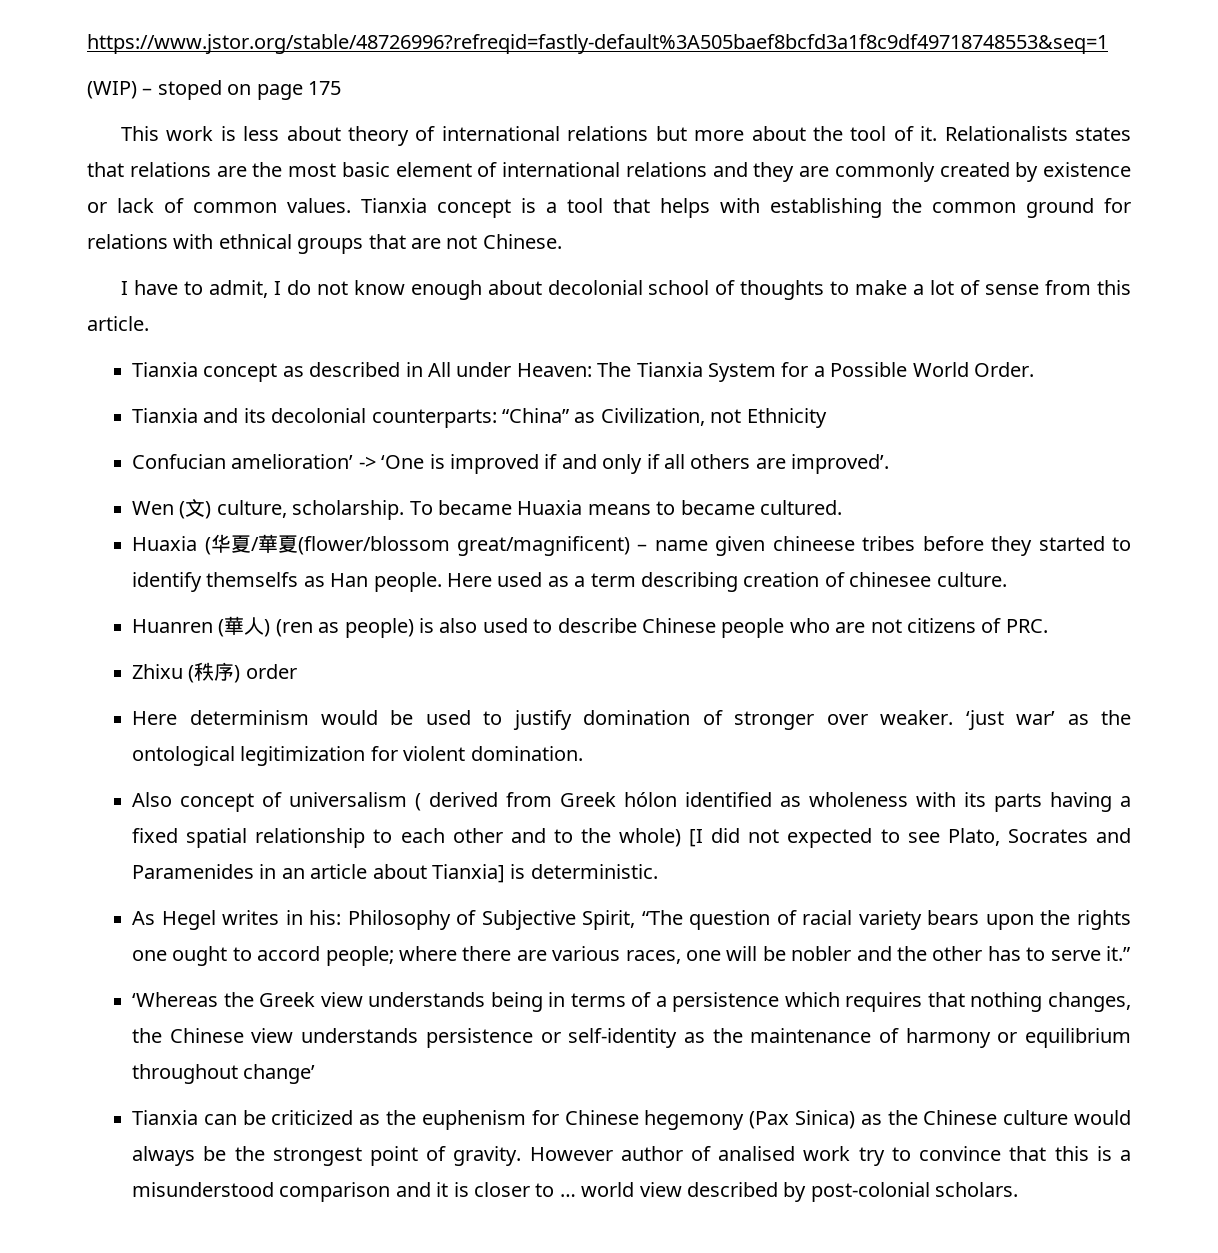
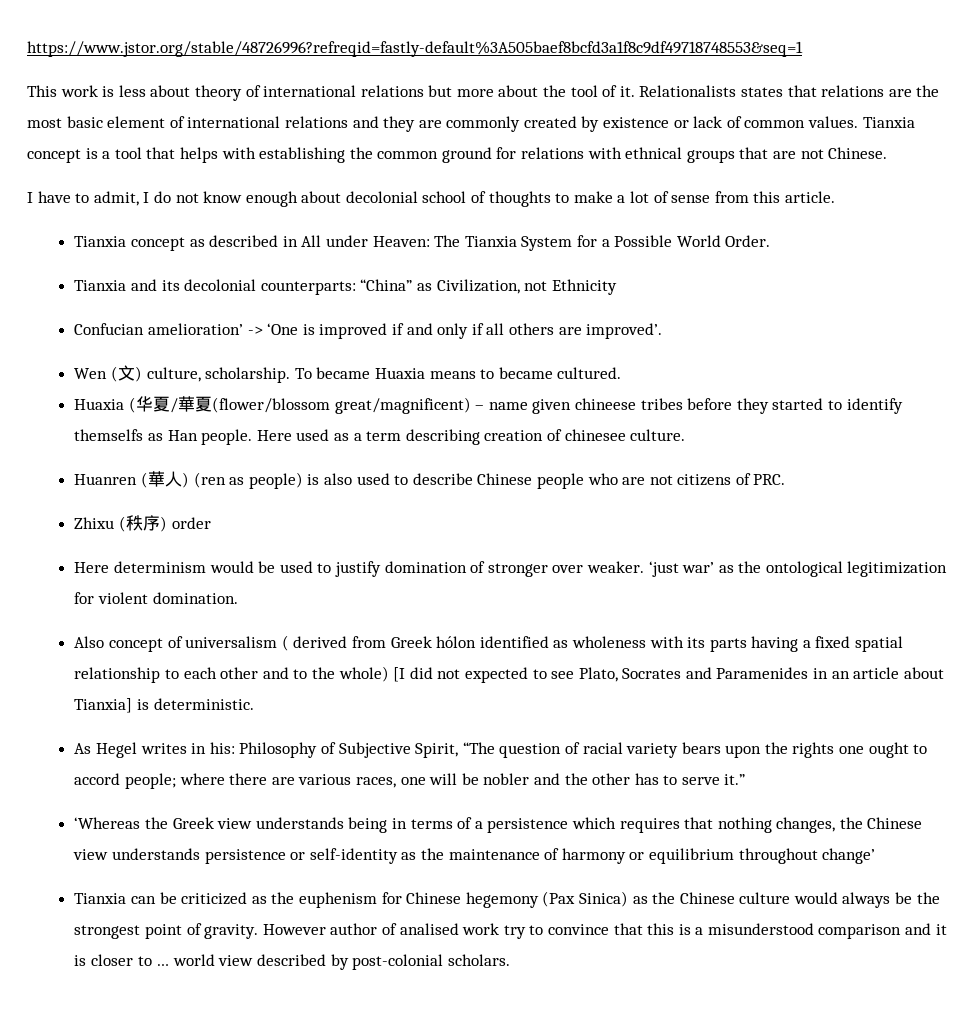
- (WIP) – stoped on page 175

